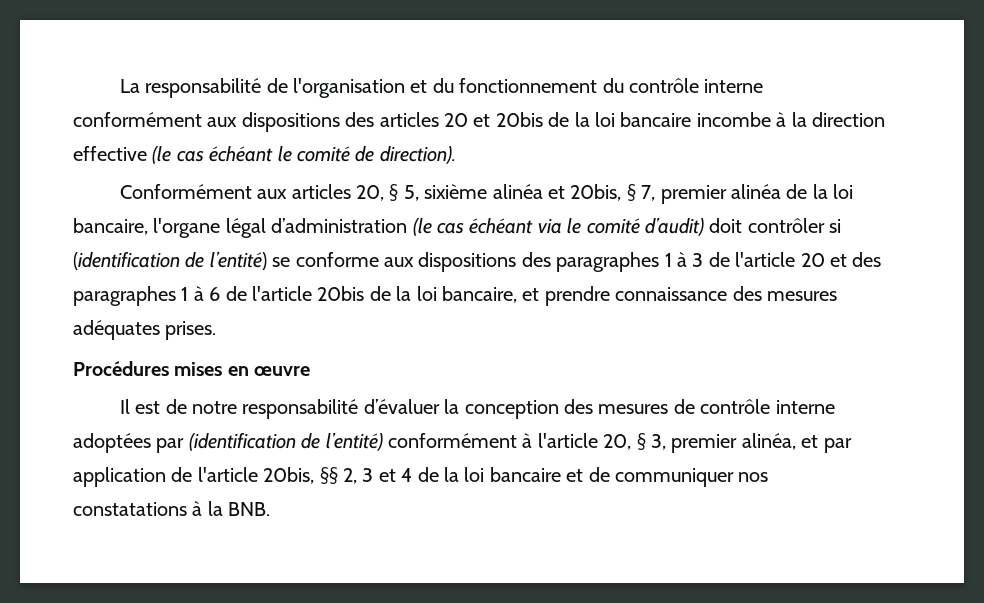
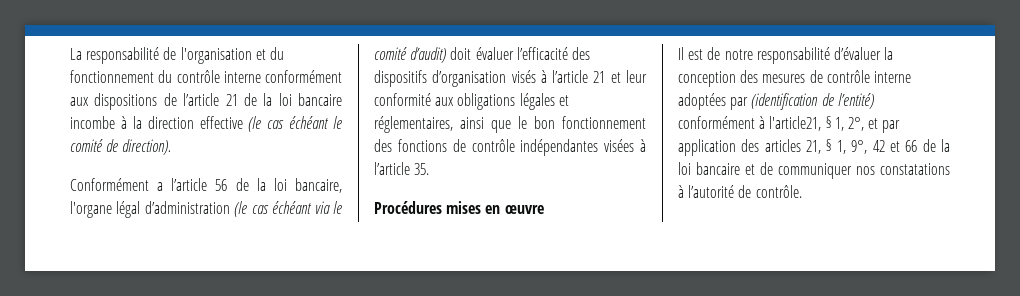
- La responsabilité de l'organisation et du fonctionnement du contrôle interne conformément aux dispositions des articles 20 et 20bis de la loi bancaire incombe à la direction effective (le cas échéant le comité de direction).
+ La responsabilité de l'organisation et du fonctionnement du contrôle interne conformément aux dispositions de l’article 21 de la loi bancaire incombe à la direction effective (le cas échéant le comité de direction).
- Conformément aux articles 20, § 5, sixième alinéa et 20bis, § 7, premier alinéa de la loi bancaire, l'organe légal d’administration (le cas échéant via le comité d’audit) doit contrôler si (identification de l’entité) se conforme aux dispositions des paragraphes 1 à 3 de l'article 20 et des paragraphes 1 à 6 de l'article 20bis de la loi bancaire, et prendre connaissance des mesures adéquates prises.
+ Conformément a l’article 56 de la loi bancaire, l'organe légal d’administration (le cas échéant via le comité d’audit) doit évaluer l’efficacité des dispositifs d’organisation visés à l’article 21 et leur conformité aux obligations légales et réglementaires, ainsi que le bon fonctionnement des fonctions de contrôle indépendantes visées à l’article 35.
- Il est de notre responsabilité d’évaluer la conception des mesures de contrôle interne adoptées par (identification de l’entité) conformément à l'article 20, § 3, premier alinéa, et par application de l'article 20bis, §§ 2, 3 et 4 de la loi bancaire et de communiquer nos constatations à la BNB.
+ Il est de notre responsabilité d’évaluer la conception des mesures de contrôle interne adoptées par (identification de l’entité) conformément à l'article21, § 1, 2°, et par application des articles 21, § 1, 9°, 42 et 66 de la loi bancaire et de communiquer nos constatations à l’autorité de contrôle.

